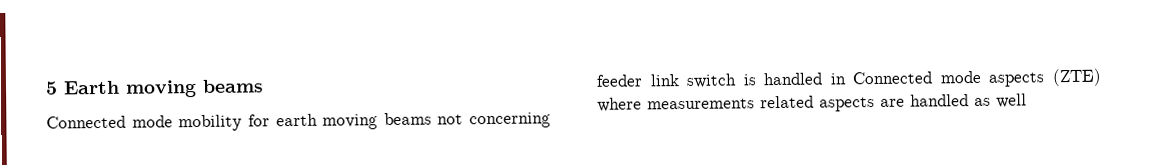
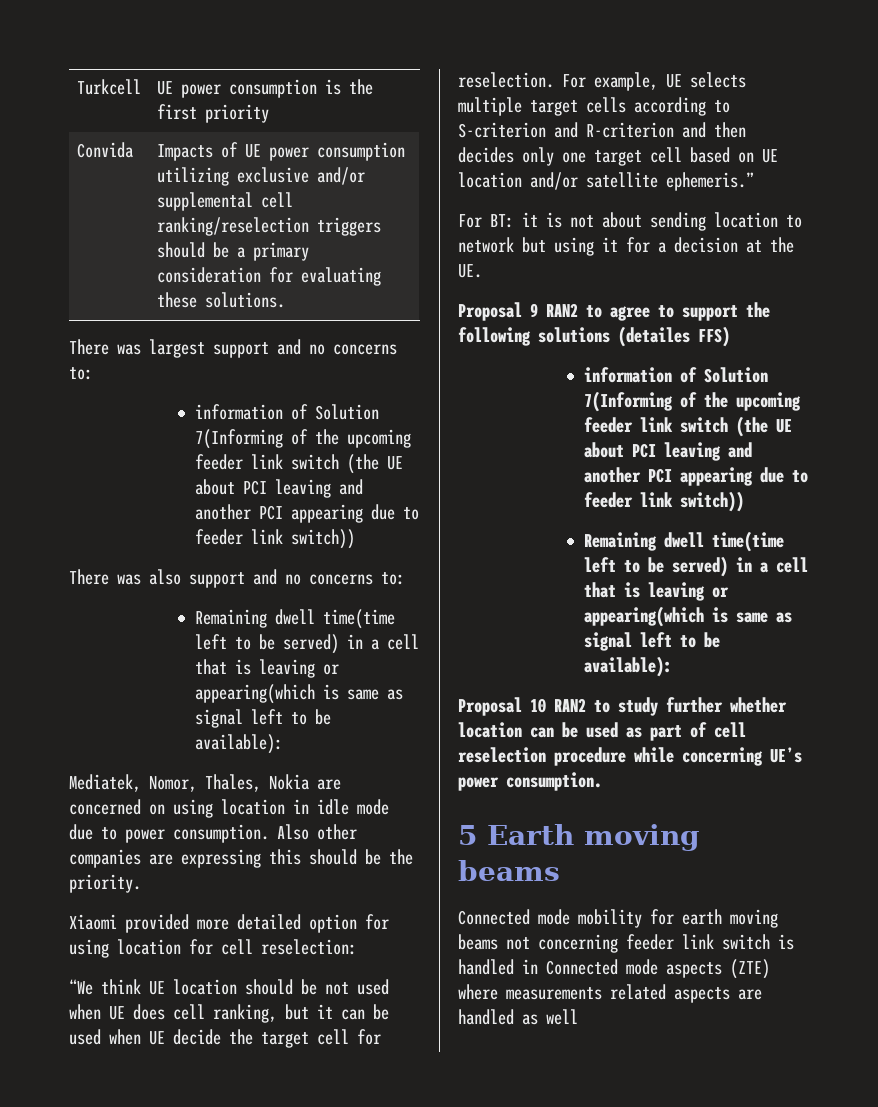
+ Turkcell | UE power consumption is the first priority
+ Convida | Impacts of UE power consumption utilizing exclusive and/or supplemental cell ranking/reselection triggers should be a primary consideration for evaluating these solutions.
+ There was largest support and no concerns to:
+ information of Solution 7(Informing of the upcoming feeder link switch (the UE about PCI leaving and another PCI appearing due to feeder link switch))
+ There was also support and no concerns to:
+ Remaining dwell time(time left to be served) in a cell that is leaving or appearing(which is same as signal left to be available):
+ Mediatek, Nomor, Thales, Nokia are concerned on using location in idle mode due to power consumption. Also other companies are expressing this should be the priority.
+ Xiaomi provided more detailed option for using location for cell reselection:
+ “We think UE location should be not used when UE does cell ranking, but it can be used when UE decide the target cell for reselection. For example, UE selects multiple target cells according to S-criterion and R-criterion and then decides only one target cell based on UE location and/or satellite ephemeris.”
+ For BT: it is not about sending location to network but using it for a decision at the UE.
+ Proposal 9 RAN2 to agree to support the following solutions (detailes FFS)
+ information of Solution 7(Informing of the upcoming feeder link switch (the UE about PCI leaving and another PCI appearing due to feeder link switch))
+ Remaining dwell time(time left to be served) in a cell that is leaving or appearing(which is same as signal left to be available):
+ Proposal 10 RAN2 to study further whether location can be used as part of cell reselection procedure while concerning UE’s power consumption.

